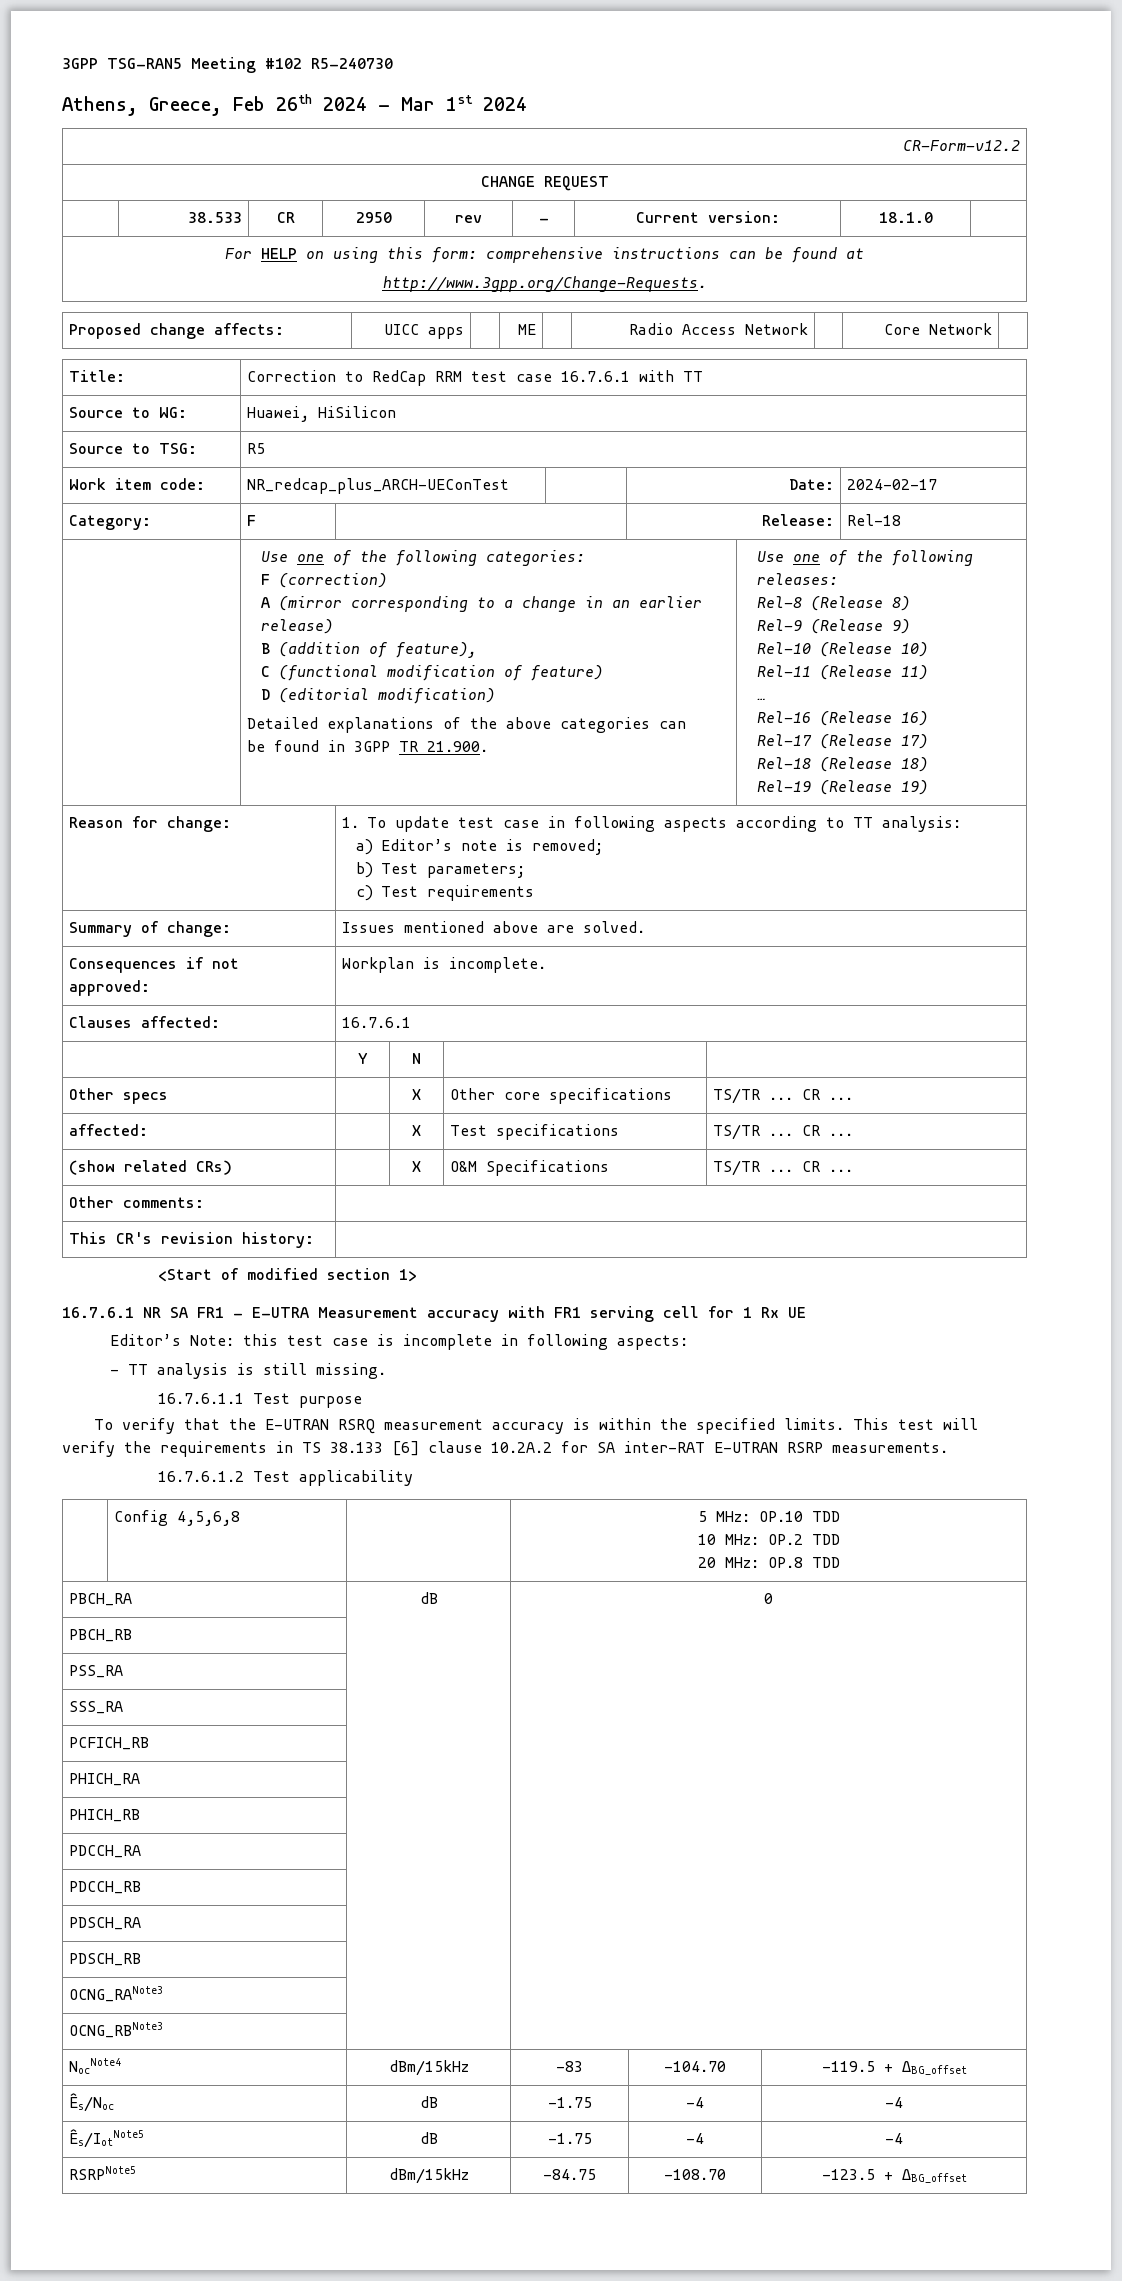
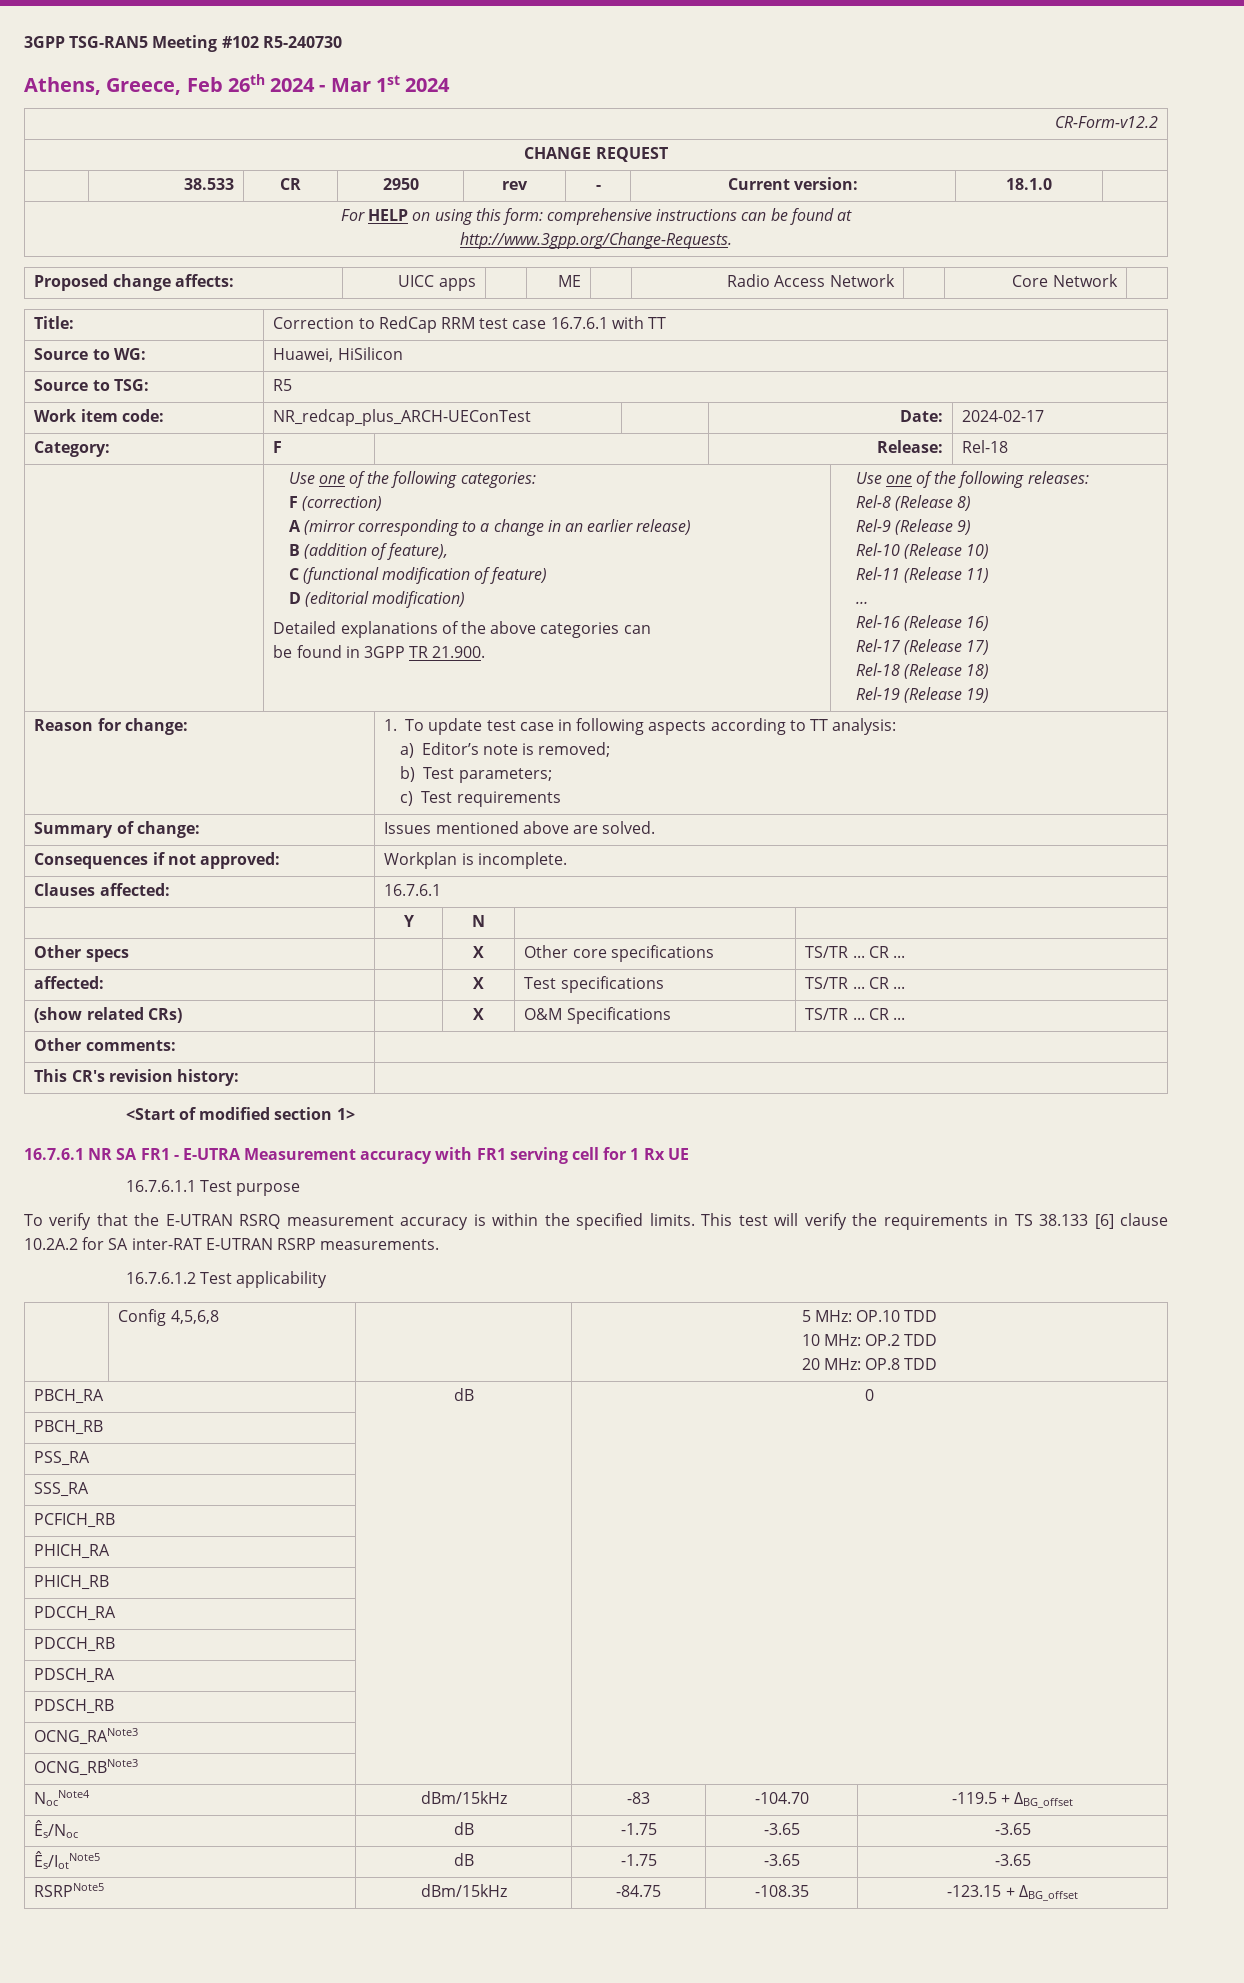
- Editor’s Note: this test case is incomplete in following aspects:
- - TT analysis is still missing.
- Ês/Noc | dB | -1.75 | -4 | -4
+ Ês/Noc | dB | -1.75 | -3.65 | -3.65
- Ês/IotNote5 | dB | -1.75 | -4 | -4
+ Ês/IotNote5 | dB | -1.75 | -3.65 | -3.65
- RSRPNote5 | dBm/15kHz | -84.75 | -108.70 | -123.5 + ΔBG_offset
+ RSRPNote5 | dBm/15kHz | -84.75 | -108.35 | -123.15 + ΔBG_offset

